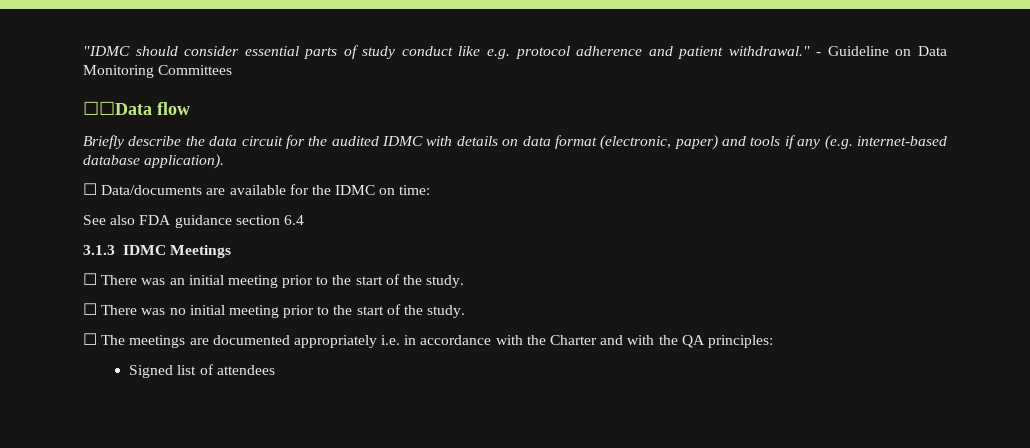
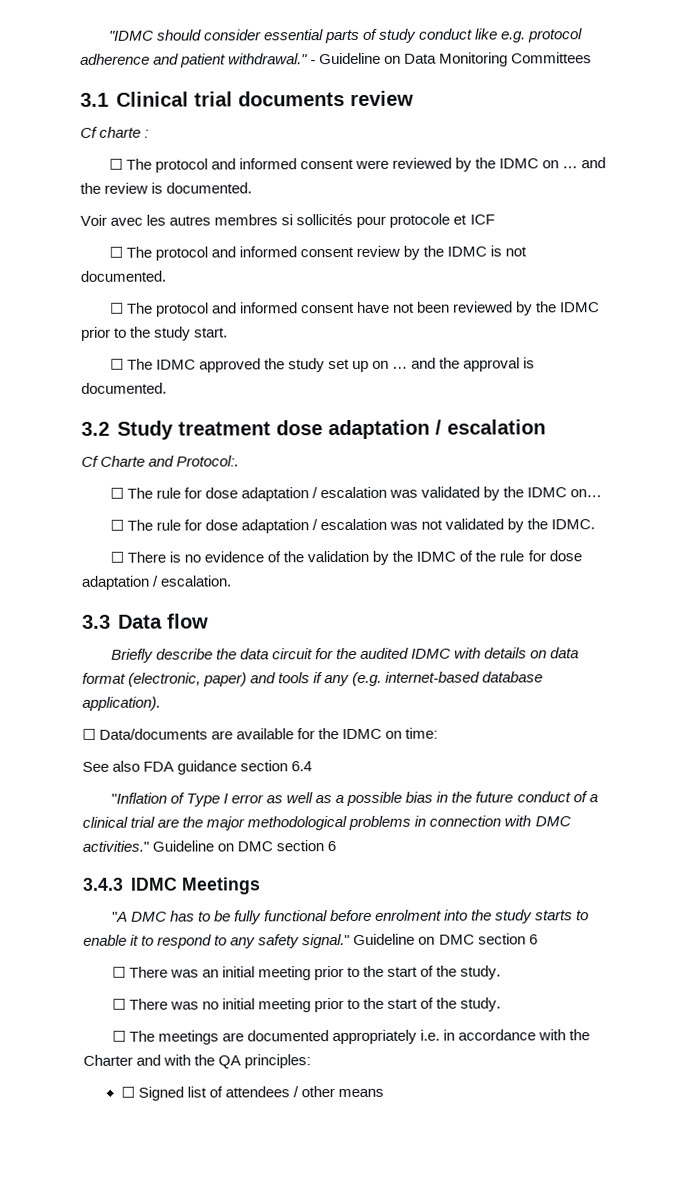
- ☐☐Data flow
+ 3.1 Clinical trial documents review
+ Cf charte :
+ ☐ The protocol and informed consent were reviewed by the IDMC on … and the review is documented.
+ Voir avec les autres membres si sollicités pour protocole et ICF
+ ☐ The protocol and informed consent review by the IDMC is not documented.
+ ☐ The protocol and informed consent have not been reviewed by the IDMC prior to the study start.
+ ☐ The IDMC approved the study set up on … and the approval is documented.
+ 3.2 Study treatment dose adaptation / escalation
+ Cf Charte and Protocol:.
+ ☐ The rule for dose adaptation / escalation was validated by the IDMC on…
+ ☐ The rule for dose adaptation / escalation was not validated by the IDMC.
+ ☐ There is no evidence of the validation by the IDMC of the rule for dose adaptation / escalation.
+ 3.3 Data flow
- 3.1.3 IDMC Meetings
+ "Inflation of Type I error as well as a possible bias in the future conduct of a clinical trial are the major methodological problems in connection with DMC activities." Guideline on DMC section 6
+ 3.4.3 IDMC Meetings
+ "A DMC has to be fully functional before enrolment into the study starts to enable it to respond to any safety signal." Guideline on DMC section 6
- Signed list of attendees
+ ☐ Signed list of attendees / other means

